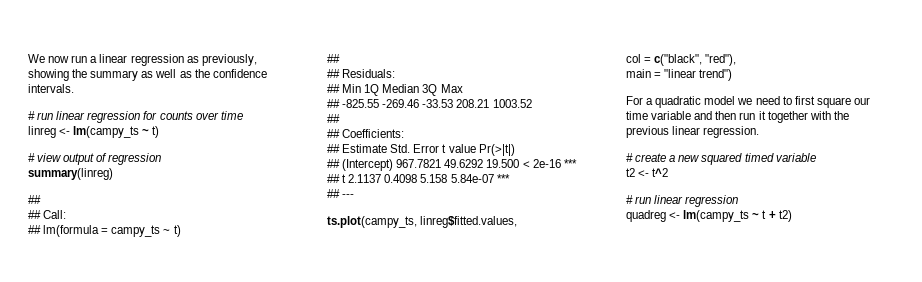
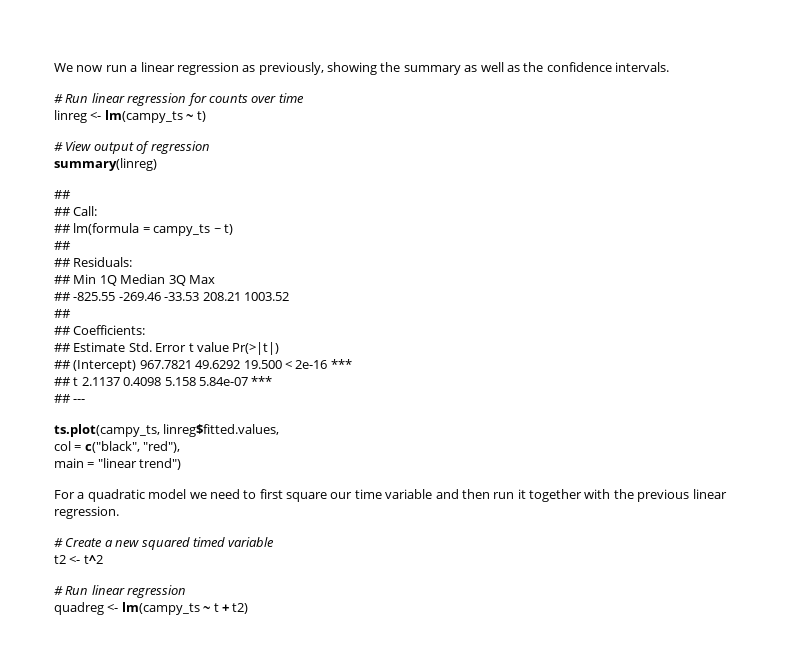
- # run linear regression for counts over time
+ # Run linear regression for counts over time
- # view output of regression
+ # View output of regression
- # create a new squared timed variable
+ # Create a new squared timed variable
  t2 <- t^2
- # run linear regression
+ # Run linear regression

